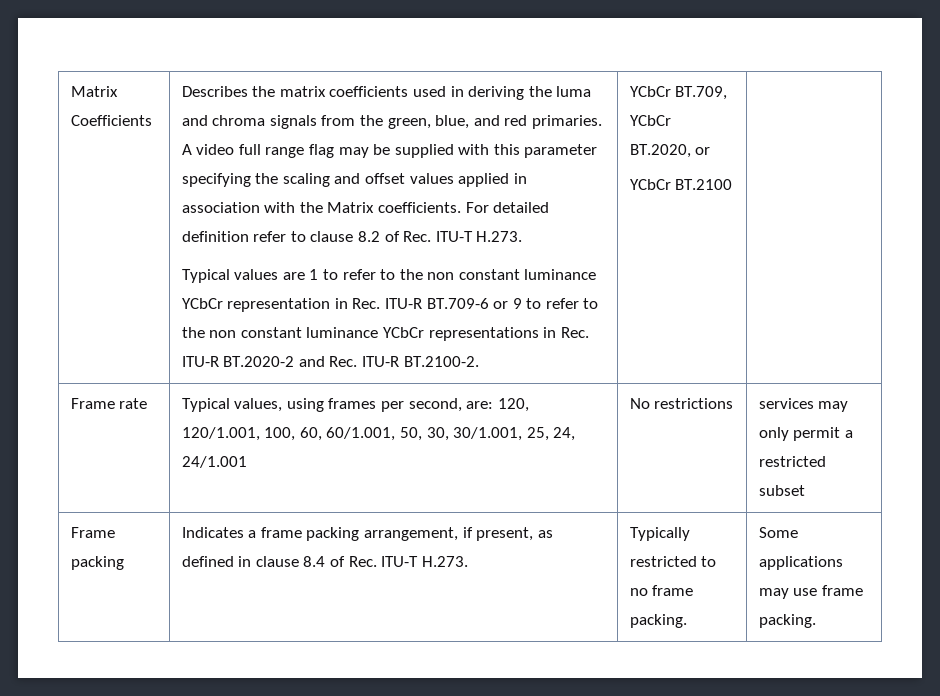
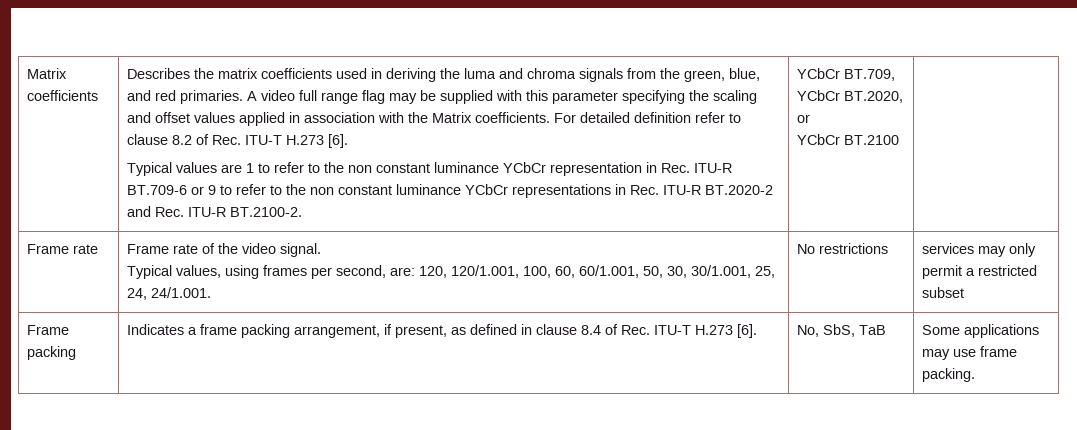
- Matrix Coefficients
+ Matrix coefficients
- For detailed definition refer to clause 8.2 of Rec. ITU-T H.273.
+ For detailed definition refer to clause 8.2 of Rec. ITU-T H.273 [6].
- Frame rate | Typical values, using frames per second, are: 120, 120/1.001, 100, 60, 60/1.001, 50, 30, 30/1.001, 25, 24, 24/1.001 | No restrictions | services may only permit a restricted subset
+ Frame rate | Frame rate of the video signal.
+ Typical values, using frames per second, are: 120, 120/1.001, 100, 60, 60/1.001, 50, 30, 30/1.001, 25, 24, 24/1.001. | No restrictions | services may only permit a restricted subset
- Frame packing | Indicates a frame packing arrangement, if present, as defined in clause 8.4 of Rec. ITU-T H.273. | Typically restricted to no frame packing. | Some applications may use frame packing.
+ Frame packing | Indicates a frame packing arrangement, if present, as defined in clause 8.4 of Rec. ITU-T H.273 [6]. | No, SbS, TaB | Some applications may use frame packing.

